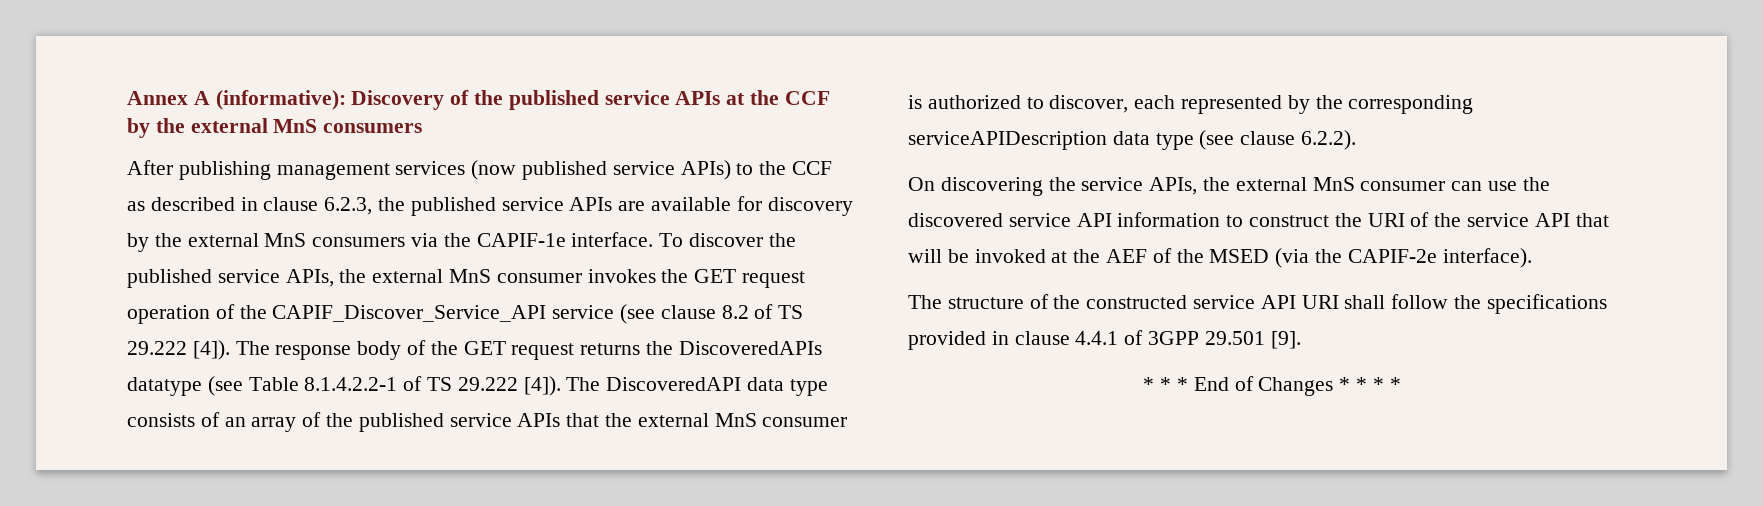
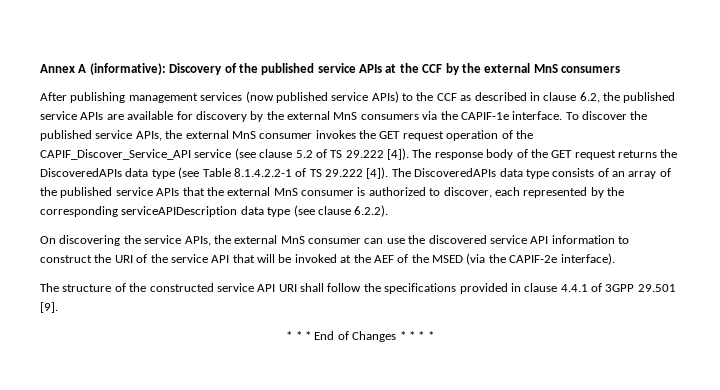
- After publishing management services (now published service APIs) to the CCF as described in clause 6.2.3, the published service APIs are available for discovery by the external MnS consumers via the CAPIF-1e interface.
+ After publishing management services (now published service APIs) to the CCF as described in clause 6.2, the published service APIs are available for discovery by the external MnS consumers via the CAPIF-1e interface.
- To discover the published service APIs, the external MnS consumer invokes the GET request operation of the CAPIF_Discover_Service_API service (see clause 8.2 of TS 29.222 [4]).
+ To discover the published service APIs, the external MnS consumer invokes the GET request operation of the CAPIF_Discover_Service_API service (see clause 5.2 of TS 29.222 [4]).
- The response body of the GET request returns the DiscoveredAPIs datatype (see Table 8.1.4.2.2-1 of TS 29.222 [4]).
+ The response body of the GET request returns the DiscoveredAPIs data type (see Table 8.1.4.2.2-1 of TS 29.222 [4]).
- The DiscoveredAPI data type consists of an array of the published service APIs that the external MnS consumer is authorized to discover, each represented by the corresponding serviceAPIDescription data type (see clause 6.2.2).
+ The DiscoveredAPIs data type consists of an array of the published service APIs that the external MnS consumer is authorized to discover, each represented by the corresponding serviceAPIDescription data type (see clause 6.2.2).

